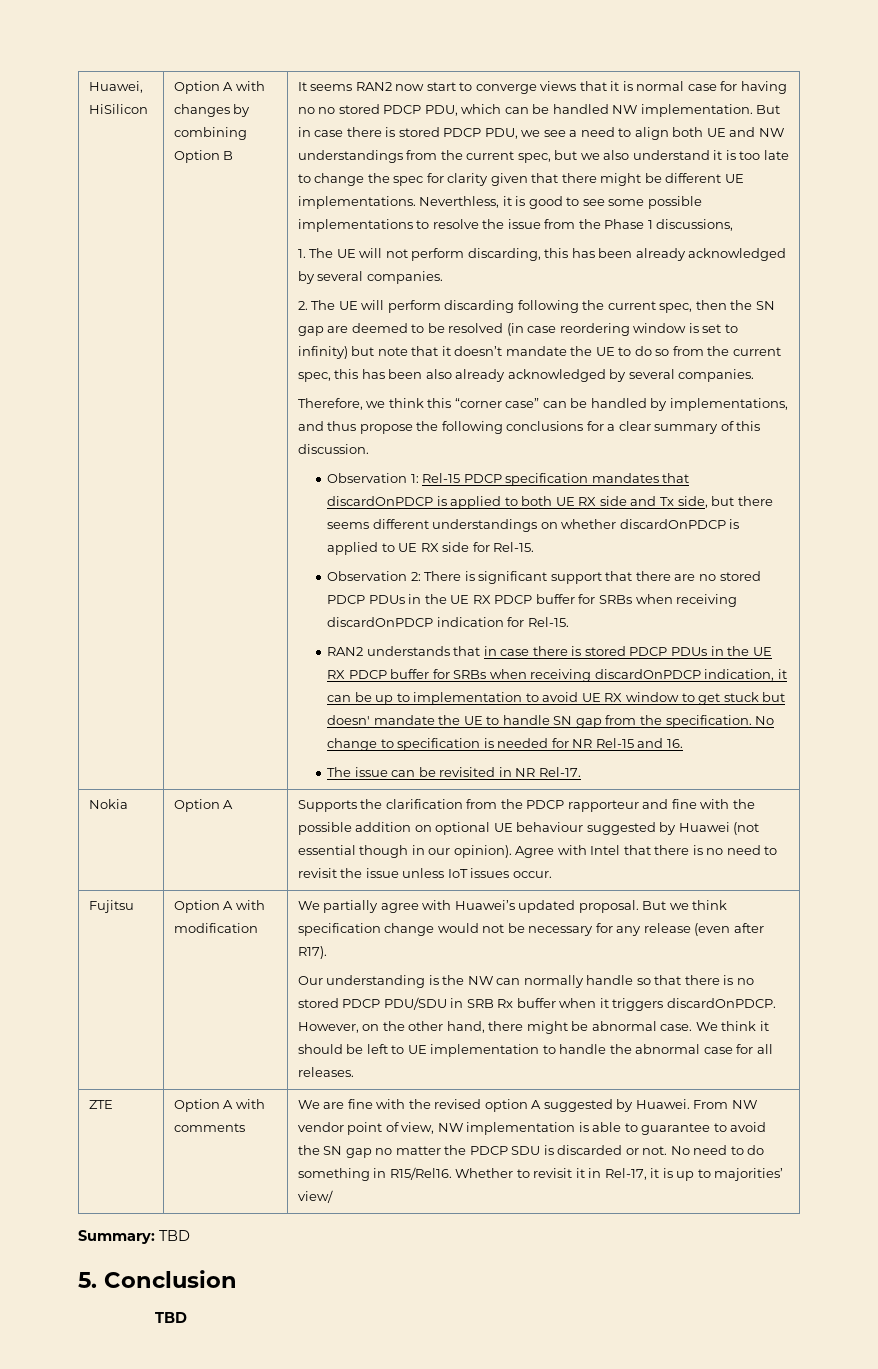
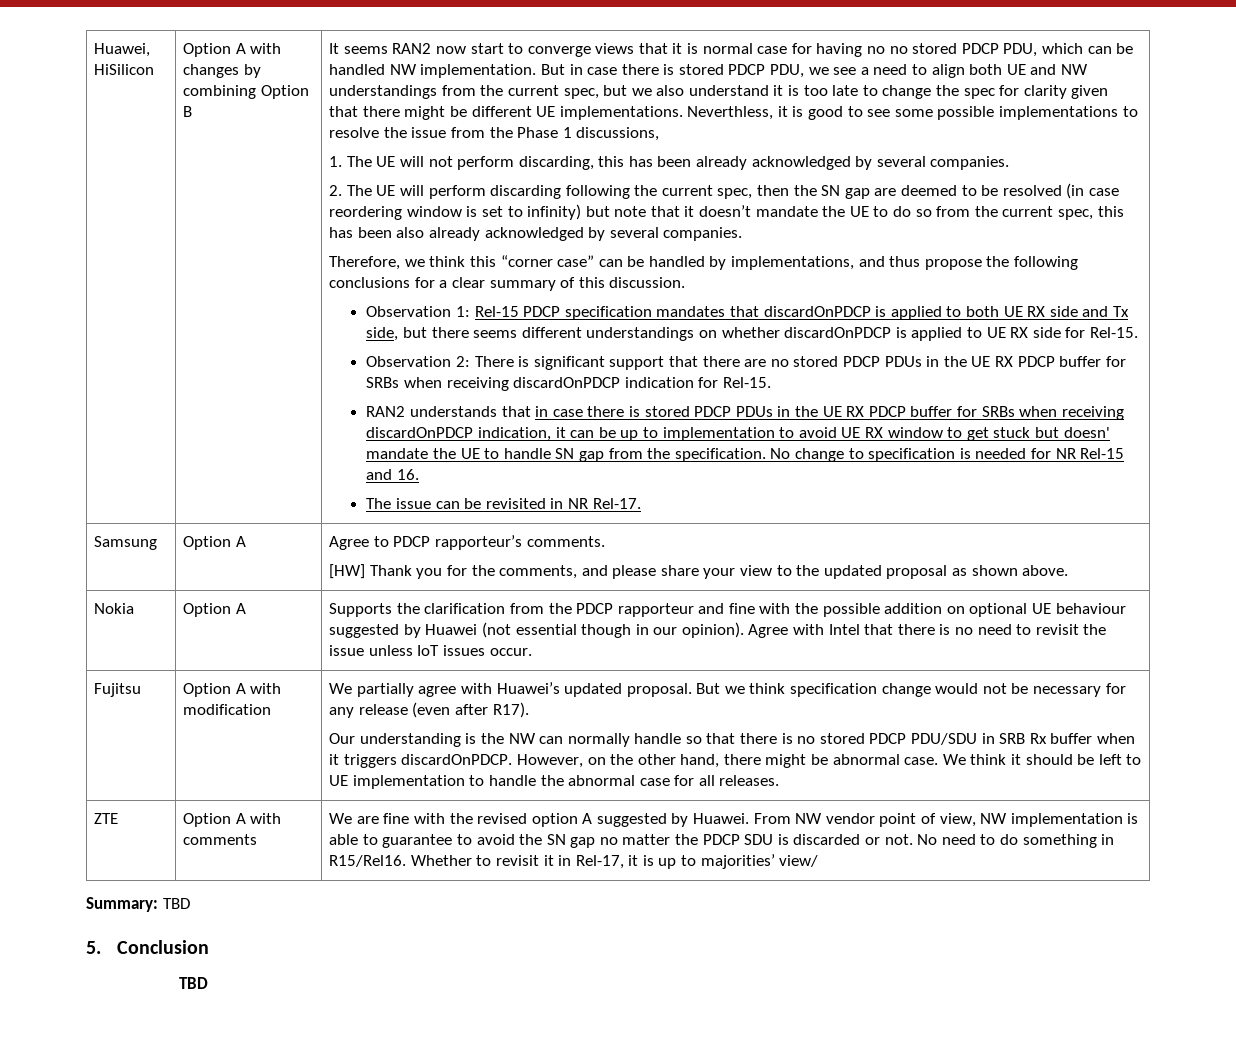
+ Samsung | Option A | Agree to PDCP rapporteur’s comments.
+ [HW] Thank you for the comments, and please share your view to the updated proposal as shown above.

